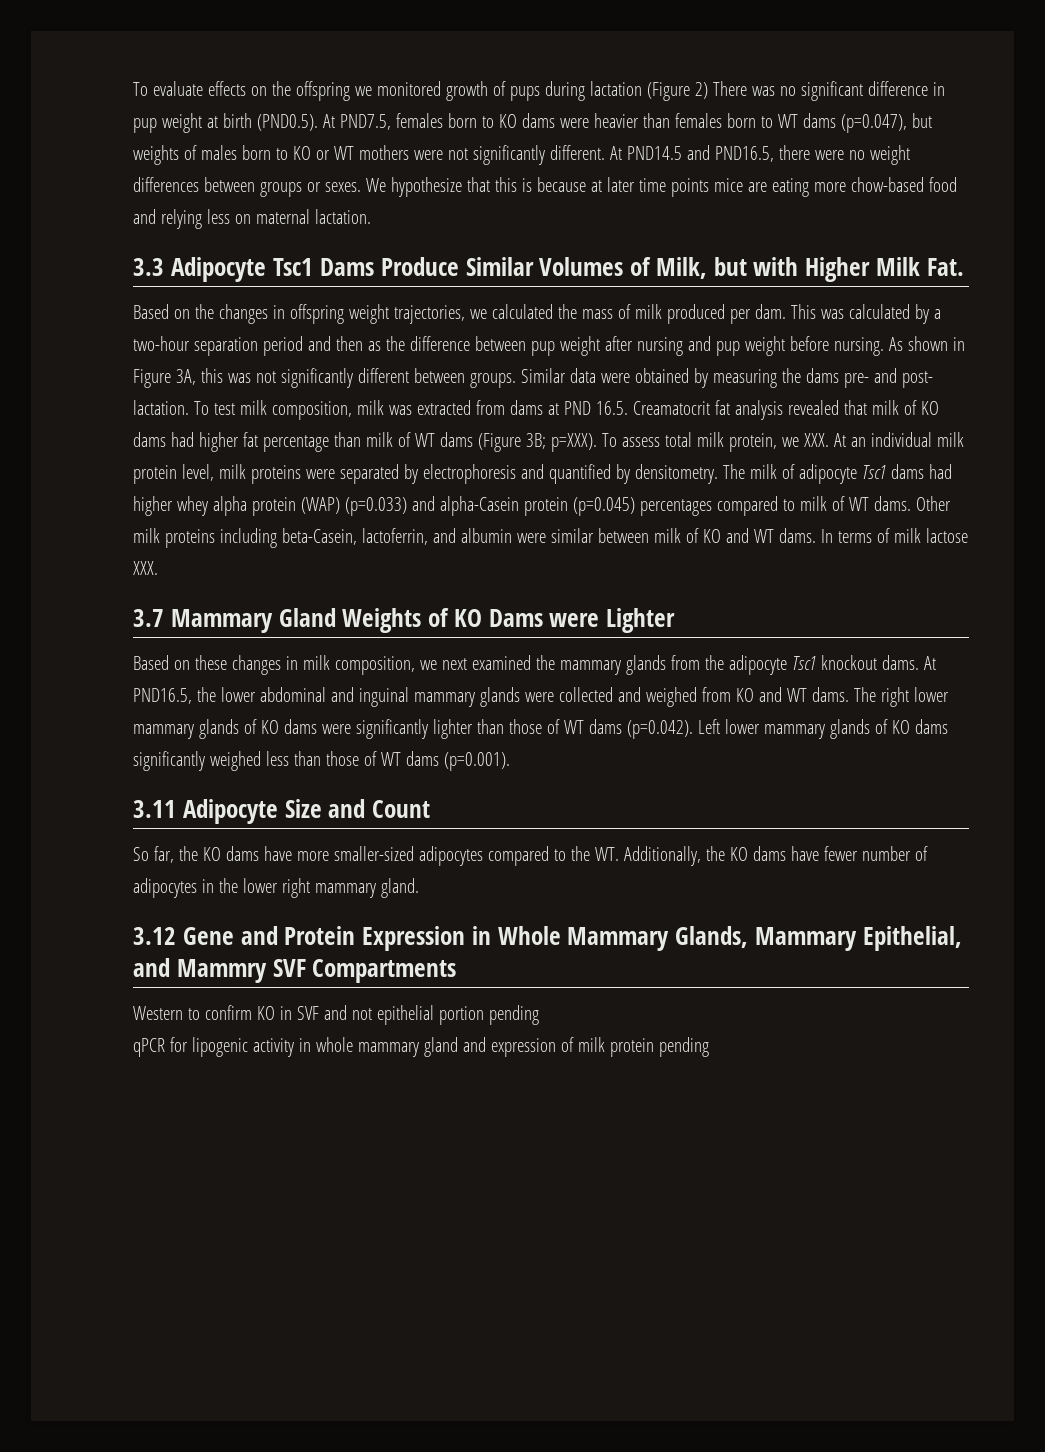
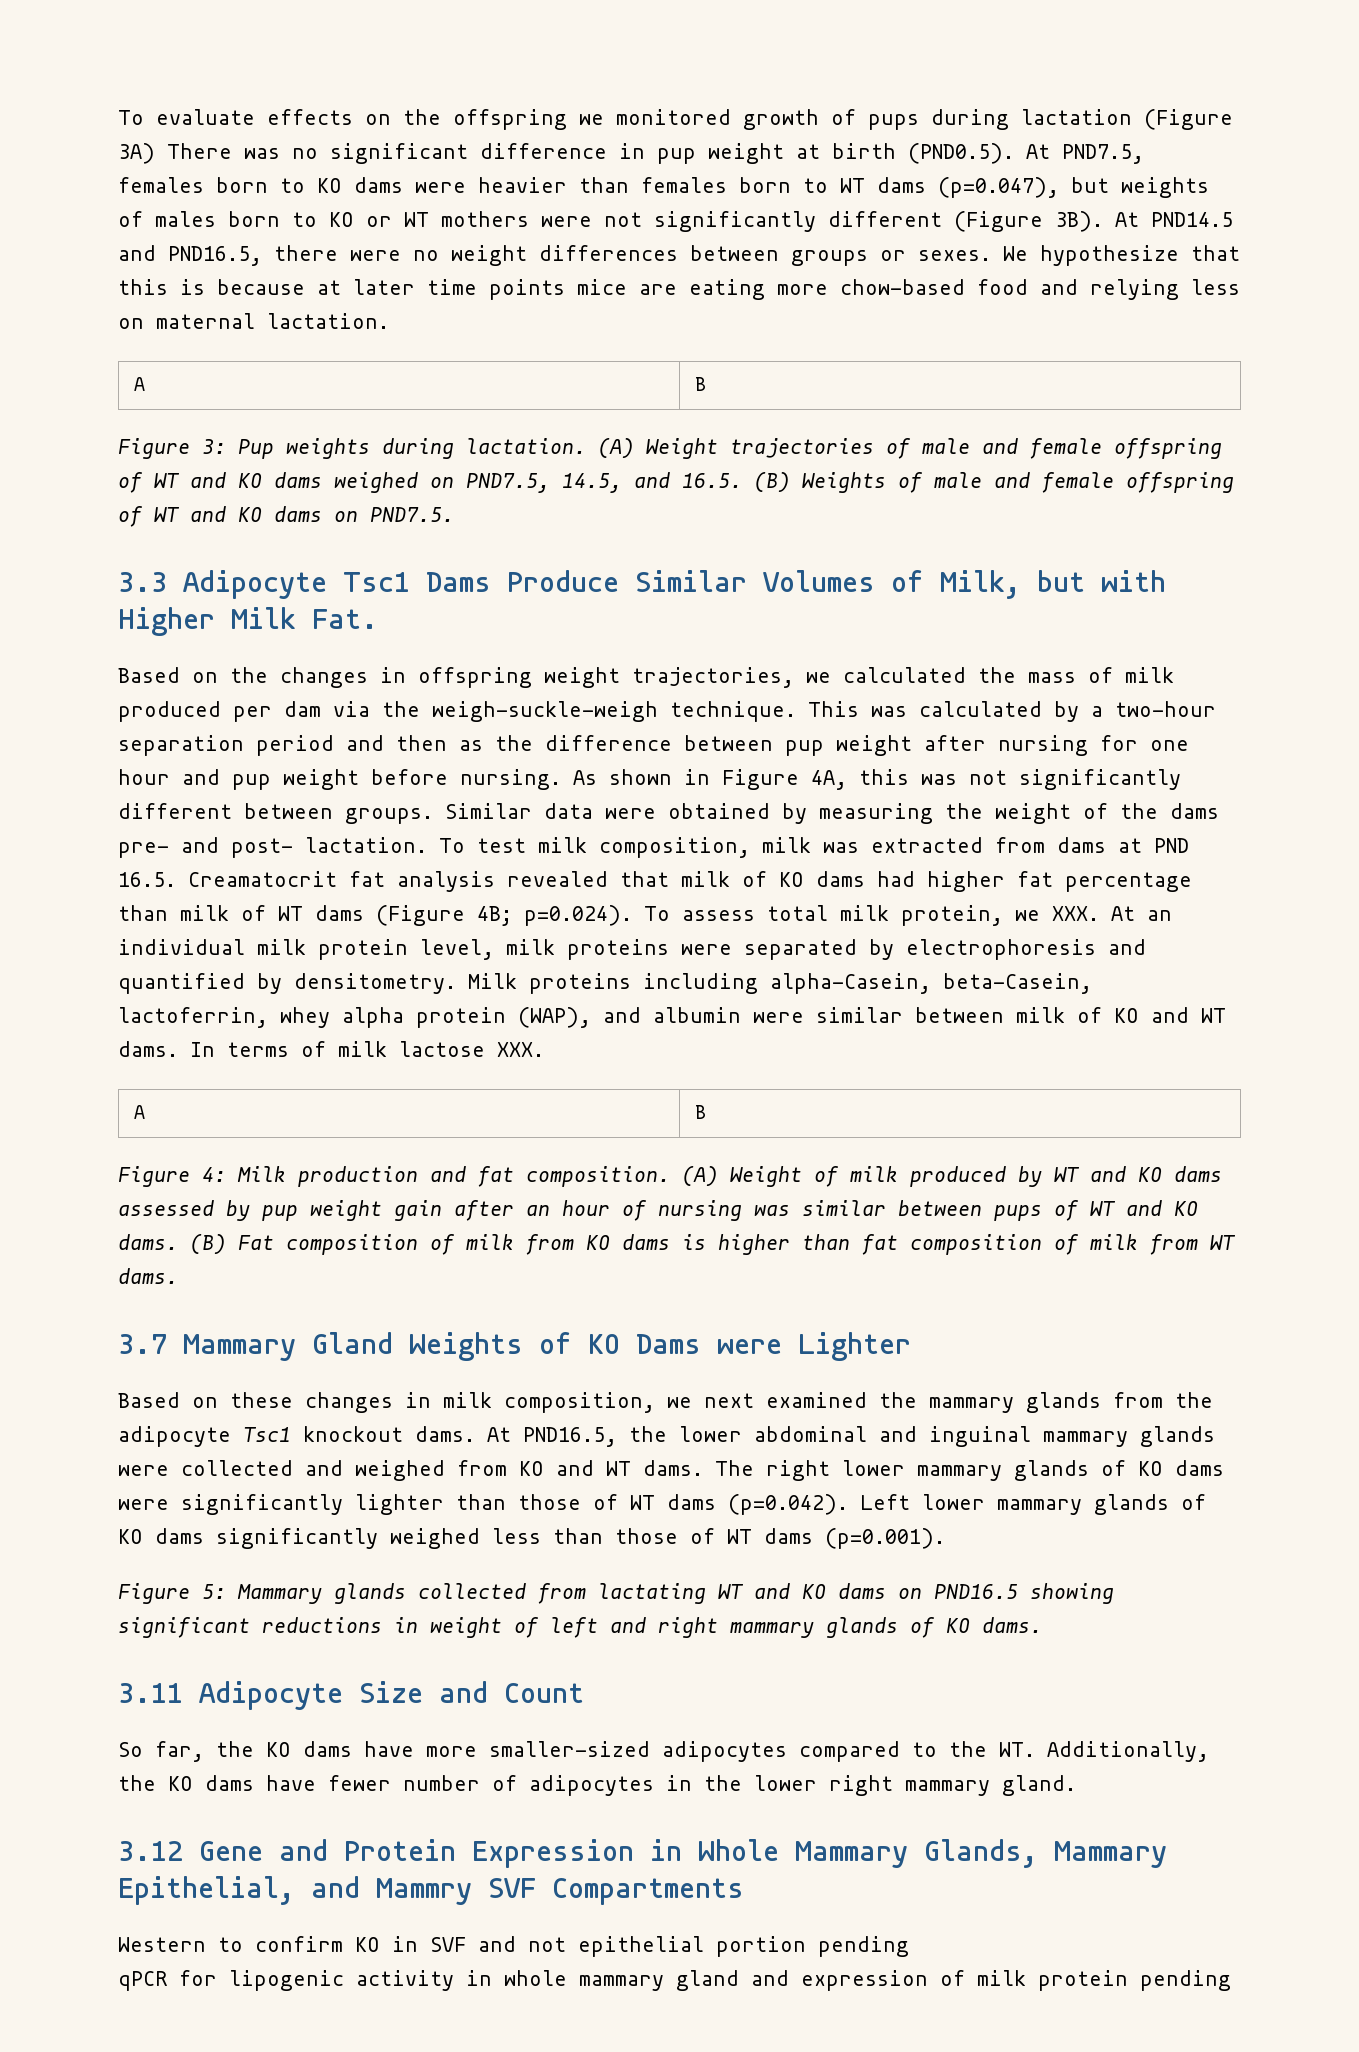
- To evaluate effects on the offspring we monitored growth of pups during lactation (Figure 2) There was no significant difference in pup weight at birth (PND0.5). At PND7.5, females born to KO dams were heavier than females born to WT dams (p=0.047), but weights of males born to KO or WT mothers were not significantly different.
+ To evaluate effects on the offspring we monitored growth of pups during lactation (Figure 3A) There was no significant difference in pup weight at birth (PND0.5). At PND7.5, females born to KO dams were heavier than females born to WT dams (p=0.047), but weights of males born to KO or WT mothers were not significantly different (Figure 3B).
  We hypothesize that this is because at later time points mice are eating more chow-based food and relying less on maternal lactation.
+ A | B
+ Figure 3: Pup weights during lactation. (A) Weight trajectories of male and female offspring of WT and KO dams weighed on PND7.5, 14.5, and 16.5. (B) Weights of male and female offspring of WT and KO dams on PND7.5.
- Based on the changes in offspring weight trajectories, we calculated the mass of milk produced per dam.
+ Based on the changes in offspring weight trajectories, we calculated the mass of milk produced per dam via the weigh-suckle-weigh technique.
- This was calculated by a two-hour separation period and then as the difference between pup weight after nursing and pup weight before nursing.
+ This was calculated by a two-hour separation period and then as the difference between pup weight after nursing for one hour and pup weight before nursing.
- As shown in Figure 3A, this was not significantly different between groups.
+ As shown in Figure 4A, this was not significantly different between groups.
- Similar data were obtained by measuring the dams pre- and post- lactation.
+ Similar data were obtained by measuring the weight of the dams pre- and post- lactation.
- To test milk composition, milk was extracted from dams at PND 16.5. Creamatocrit fat analysis revealed that milk of KO dams had higher fat percentage than milk of WT dams (Figure 3B; p=XXX). To assess total milk protein, we XXX. At an individual milk protein level, milk proteins were separated by electrophoresis and quantified by densitometry.
+ To test milk composition, milk was extracted from dams at PND 16.5. Creamatocrit fat analysis revealed that milk of KO dams had higher fat percentage than milk of WT dams (Figure 4B; p=0.024). To assess total milk protein, we XXX. At an individual milk protein level, milk proteins were separated by electrophoresis and quantified by densitometry.
- The milk of adipocyte Tsc1 dams had higher whey alpha protein (WAP) (p=0.033) and alpha-Casein protein (p=0.045) percentages compared to milk of WT dams. Other milk proteins including beta-Casein, lactoferrin, and albumin were similar between milk of KO and WT dams.
+ Milk proteins including alpha-Casein, beta-Casein, lactoferrin, whey alpha protein (WAP), and albumin were similar between milk of KO and WT dams.
  In terms of milk lactose XXX.
+ A | B
+ Figure 4: Milk production and fat composition. (A) Weight of milk produced by WT and KO dams assessed by pup weight gain after an hour of nursing was similar between pups of WT and KO dams. (B) Fat composition of milk from KO dams is higher than fat composition of milk from WT dams.
+ Figure 5: Mammary glands collected from lactating WT and KO dams on PND16.5 showing significant reductions in weight of left and right mammary glands of KO dams.

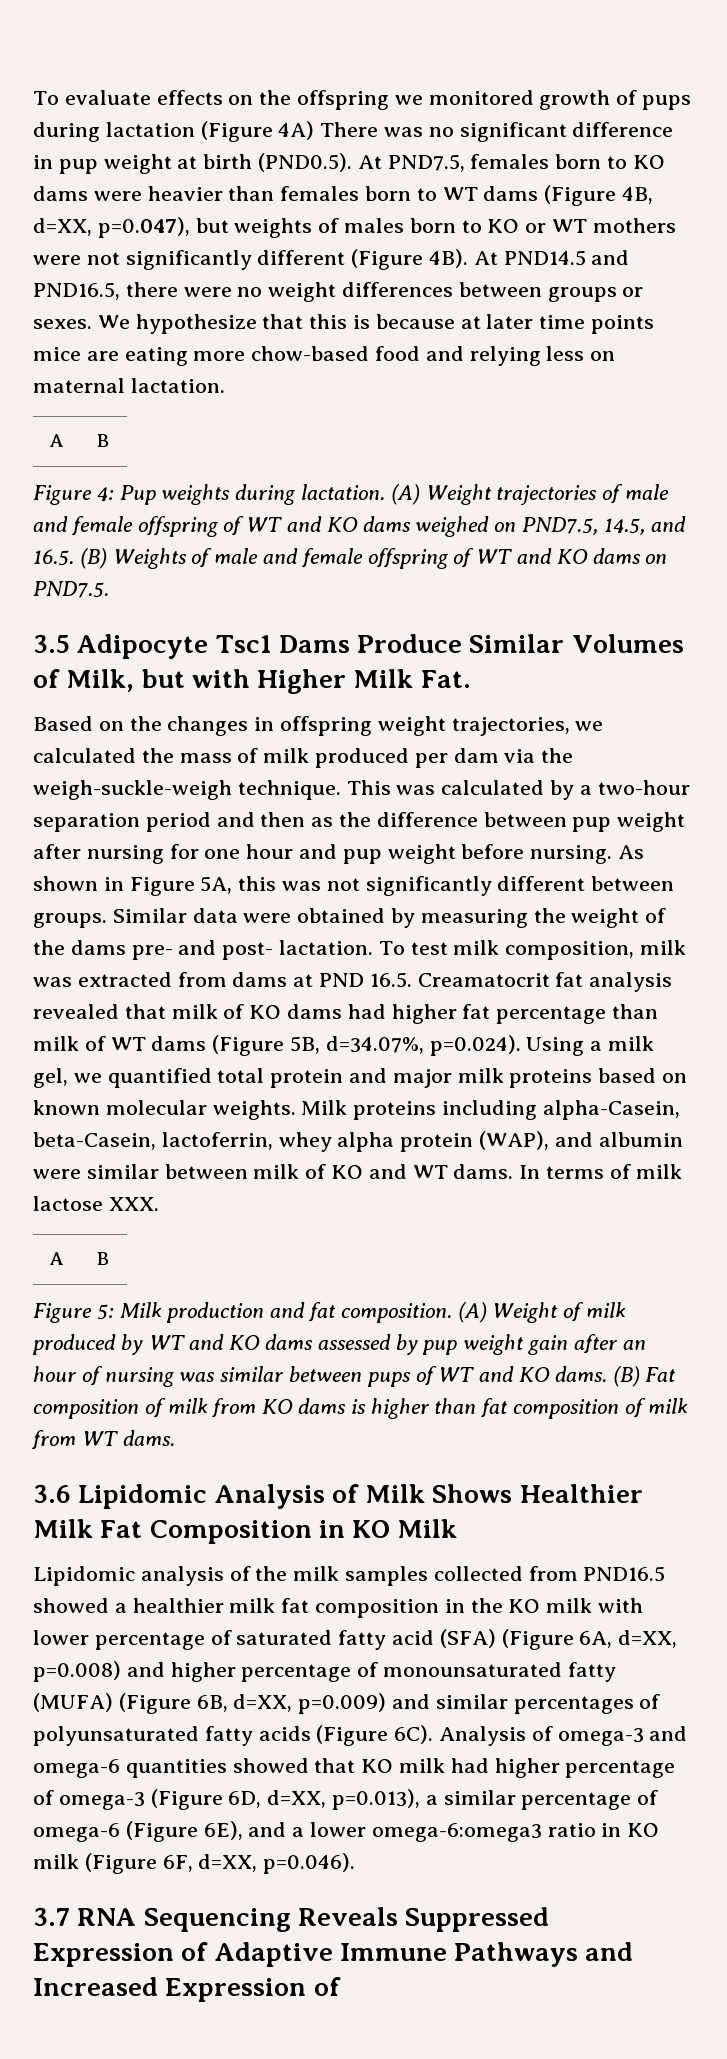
- To evaluate effects on the offspring we monitored growth of pups during lactation (Figure 3A) There was no significant difference in pup weight at birth (PND0.5). At PND7.5, females born to KO dams were heavier than females born to WT dams (p=0.047), but weights of males born to KO or WT mothers were not significantly different (Figure 3B).
+ To evaluate effects on the offspring we monitored growth of pups during lactation (Figure 4A) There was no significant difference in pup weight at birth (PND0.5). At PND7.5, females born to KO dams were heavier than females born to WT dams (Figure 4B, d=XX, p=0.047), but weights of males born to KO or WT mothers were not significantly different (Figure 4B).
- Figure 3: Pup weights during lactation.
+ Figure 4: Pup weights during lactation.
- 3.3 Adipocyte Tsc1 Dams Produce Similar Volumes of Milk, but with Higher Milk Fat.
+ 3.5 Adipocyte Tsc1 Dams Produce Similar Volumes of Milk, but with Higher Milk Fat.
- As shown in Figure 4A, this was not significantly different between groups.
+ As shown in Figure 5A, this was not significantly different between groups.
- To test milk composition, milk was extracted from dams at PND 16.5. Creamatocrit fat analysis revealed that milk of KO dams had higher fat percentage than milk of WT dams (Figure 4B; p=0.024). To assess total milk protein, we XXX. At an individual milk protein level, milk proteins were separated by electrophoresis and quantified by densitometry.
+ To test milk composition, milk was extracted from dams at PND 16.5. Creamatocrit fat analysis revealed that milk of KO dams had higher fat percentage than milk of WT dams (Figure 5B, d=34.07%, p=0.024). Using a milk gel, we quantified total protein and major milk proteins based on known molecular weights.
- Figure 4: Milk production and fat composition.
+ Figure 5: Milk production and fat composition.
- 3.7 Mammary Gland Weights of KO Dams were Lighter
- Based on these changes in milk composition, we next examined the mammary glands from the adipocyte Tsc1 knockout dams. At PND16.5, the lower abdominal and inguinal mammary glands were collected and weighed from KO and WT dams. The right lower mammary glands of KO dams were significantly lighter than those of WT dams (p=0.042). Left lower mammary glands of KO dams significantly weighed less than those of WT dams (p=0.001).
- Figure 5: Mammary glands collected from lactating WT and KO dams on PND16.5 showing significant reductions in weight of left and right mammary glands of KO dams.
- 3.11 Adipocyte Size and Count
- So far, the KO dams have more smaller-sized adipocytes compared to the WT. Additionally, the KO dams have fewer number of adipocytes in the lower right mammary gland.
- 3.12 Gene and Protein Expression in Whole Mammary Glands, Mammary Epithelial, and Mammry SVF Compartments
- Western to confirm KO in SVF and not epithelial portion pending
- qPCR for lipogenic activity in whole mammary gland and expression of milk protein pending
+ 3.6 Lipidomic Analysis of Milk Shows Healthier Milk Fat Composition in KO Milk
+ Lipidomic analysis of the milk samples collected from PND16.5 showed a healthier milk fat composition in the KO milk with lower percentage of saturated fatty acid (SFA) (Figure 6A, d=XX, p=0.008) and higher percentage of monounsaturated fatty (MUFA) (Figure 6B, d=XX, p=0.009) and similar percentages of polyunsaturated fatty acids (Figure 6C). Analysis of omega-3 and omega-6 quantities showed that KO milk had higher percentage of omega-3 (Figure 6D, d=XX, p=0.013), a similar percentage of omega-6 (Figure 6E), and a lower omega-6:omega3 ratio in KO milk (Figure 6F, d=XX, p=0.046).
+ 3.7 RNA Sequencing Reveals Suppressed Expression of Adaptive Immune Pathways and Increased Expression of

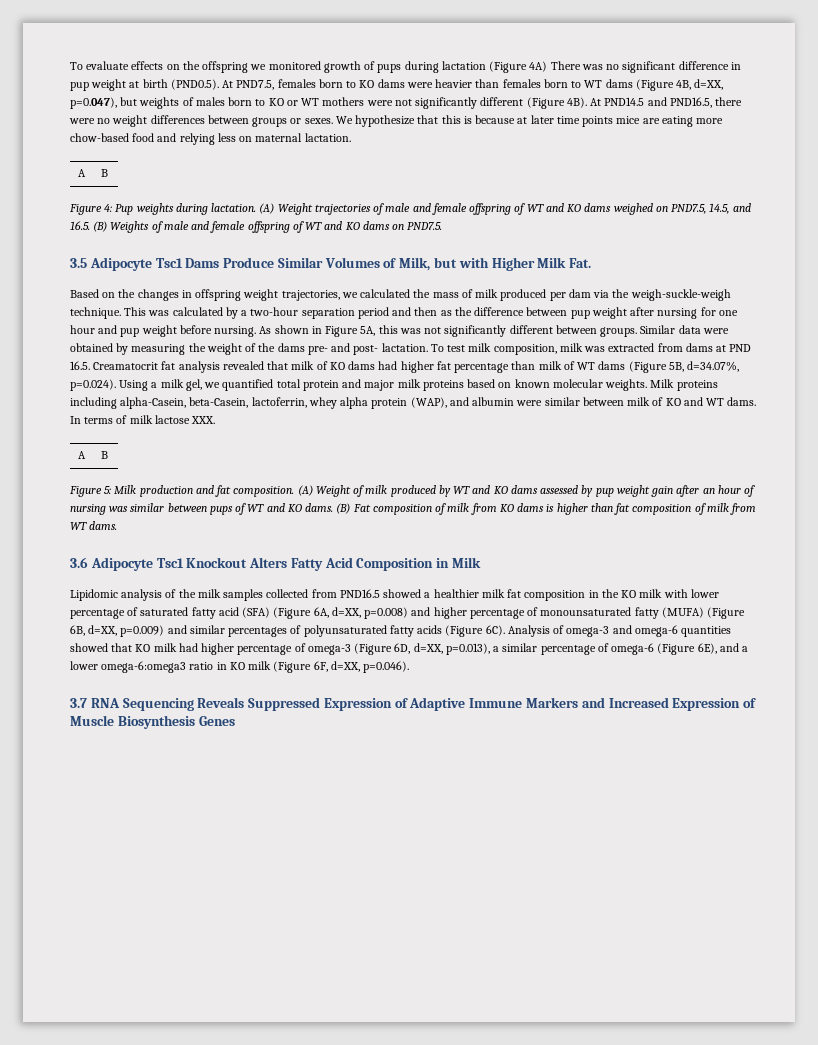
- 3.6 Lipidomic Analysis of Milk Shows Healthier Milk Fat Composition in KO Milk
+ 3.6 Adipocyte Tsc1 Knockout Alters Fatty Acid Composition in Milk
- 3.7 RNA Sequencing Reveals Suppressed Expression of Adaptive Immune Pathways and Increased Expression of
+ 3.7 RNA Sequencing Reveals Suppressed Expression of Adaptive Immune Markers and Increased Expression of Muscle Biosynthesis Genes

